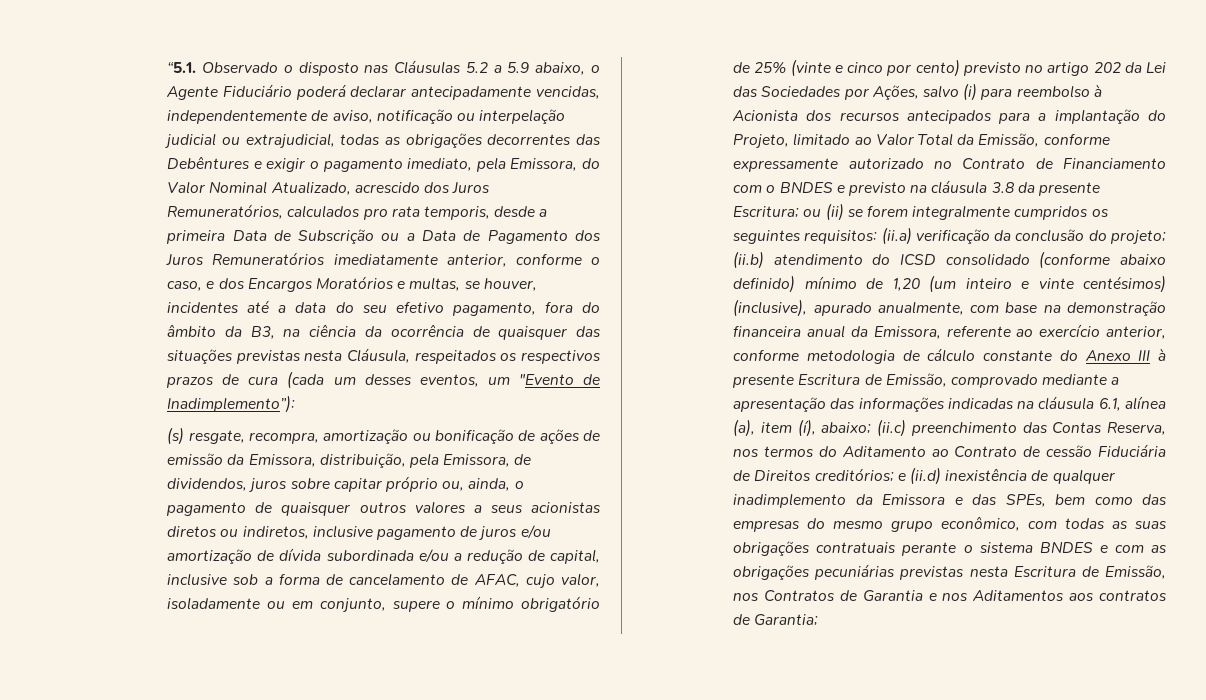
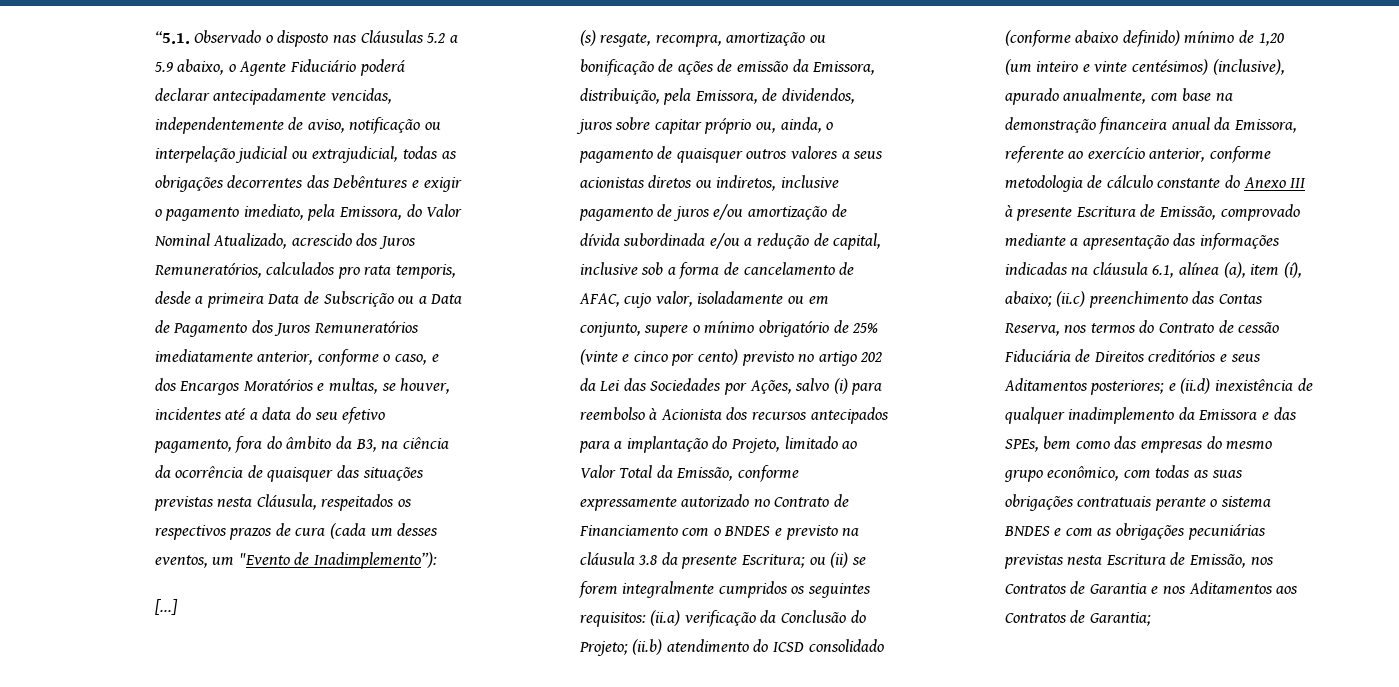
+ [...]
- (ii.a) verificação da conclusão do projeto;
+ (ii.a) verificação da Conclusão do Projeto;
- (ii.c) preenchimento das Contas Reserva, nos termos do Aditamento ao Contrato de cessão Fiduciária de Direitos creditórios;
+ (ii.c) preenchimento das Contas Reserva, nos termos do Contrato de cessão Fiduciária de Direitos creditórios e seus Aditamentos posteriores;
- e (ii.d) inexistência de qualquer inadimplemento da Emissora e das SPEs, bem como das empresas do mesmo grupo econômico, com todas as suas obrigações contratuais perante o sistema BNDES e com as obrigações pecuniárias previstas nesta Escritura de Emissão, nos Contratos de Garantia e nos Aditamentos aos contratos de Garantia;
+ e (ii.d) inexistência de qualquer inadimplemento da Emissora e das SPEs, bem como das empresas do mesmo grupo econômico, com todas as suas obrigações contratuais perante o sistema BNDES e com as obrigações pecuniárias previstas nesta Escritura de Emissão, nos Contratos de Garantia e nos Aditamentos aos Contratos de Garantia;

